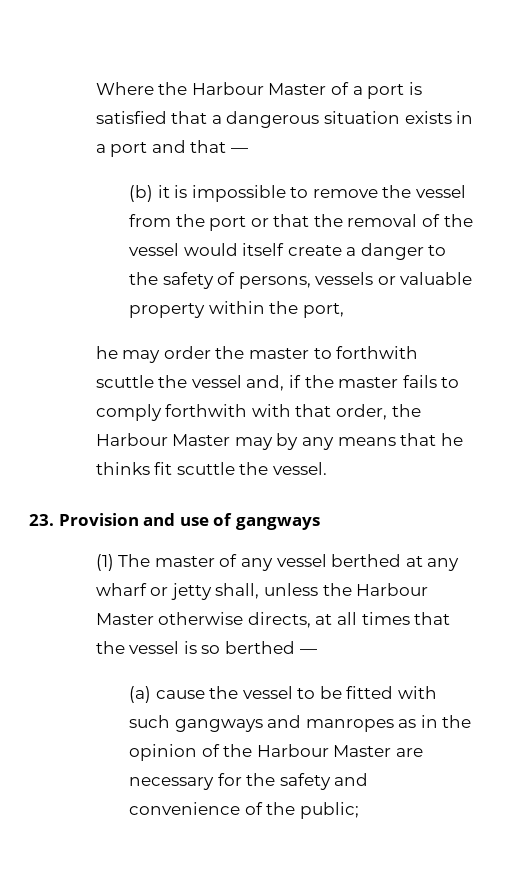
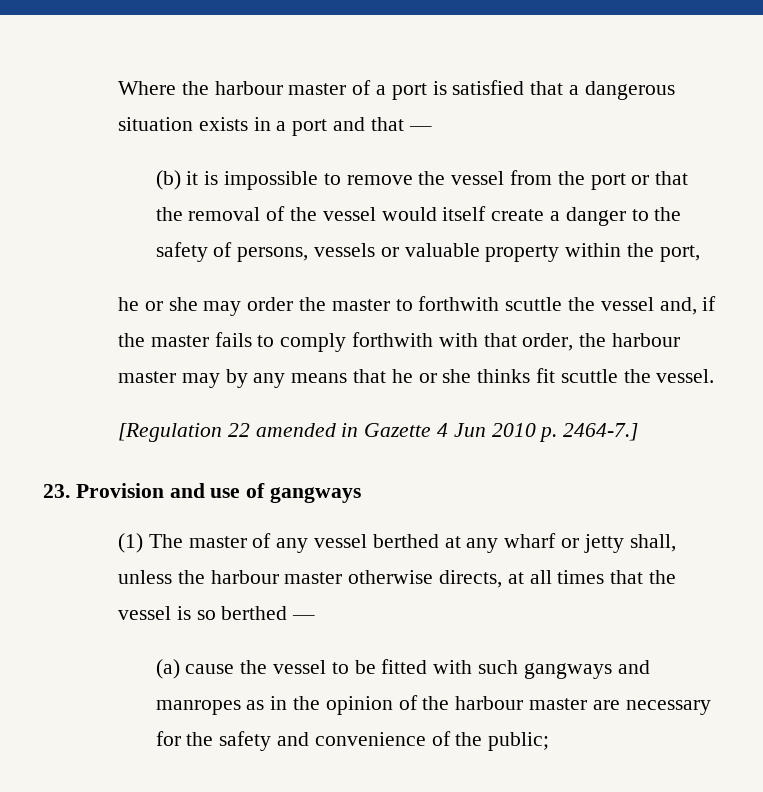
- Where the Harbour Master of a port is satisfied that a dangerous situation exists in a port and that —
+ Where the harbour master of a port is satisfied that a dangerous situation exists in a port and that —
- he may order the master to forthwith scuttle the vessel and, if the master fails to comply forthwith with that order, the Harbour Master may by any means that he thinks fit scuttle the vessel.
+ he or she may order the master to forthwith scuttle the vessel and, if the master fails to comply forthwith with that order, the harbour master may by any means that he or she thinks fit scuttle the vessel.
+ [Regulation 22 amended in Gazette 4 Jun 2010 p. 2464-7.]
- (1) The master of any vessel berthed at any wharf or jetty shall, unless the Harbour Master otherwise directs, at all times that the vessel is so berthed —
+ (1) The master of any vessel berthed at any wharf or jetty shall, unless the harbour master otherwise directs, at all times that the vessel is so berthed —
- (a) cause the vessel to be fitted with such gangways and manropes as in the opinion of the Harbour Master are necessary for the safety and convenience of the public;
+ (a) cause the vessel to be fitted with such gangways and manropes as in the opinion of the harbour master are necessary for the safety and convenience of the public;

